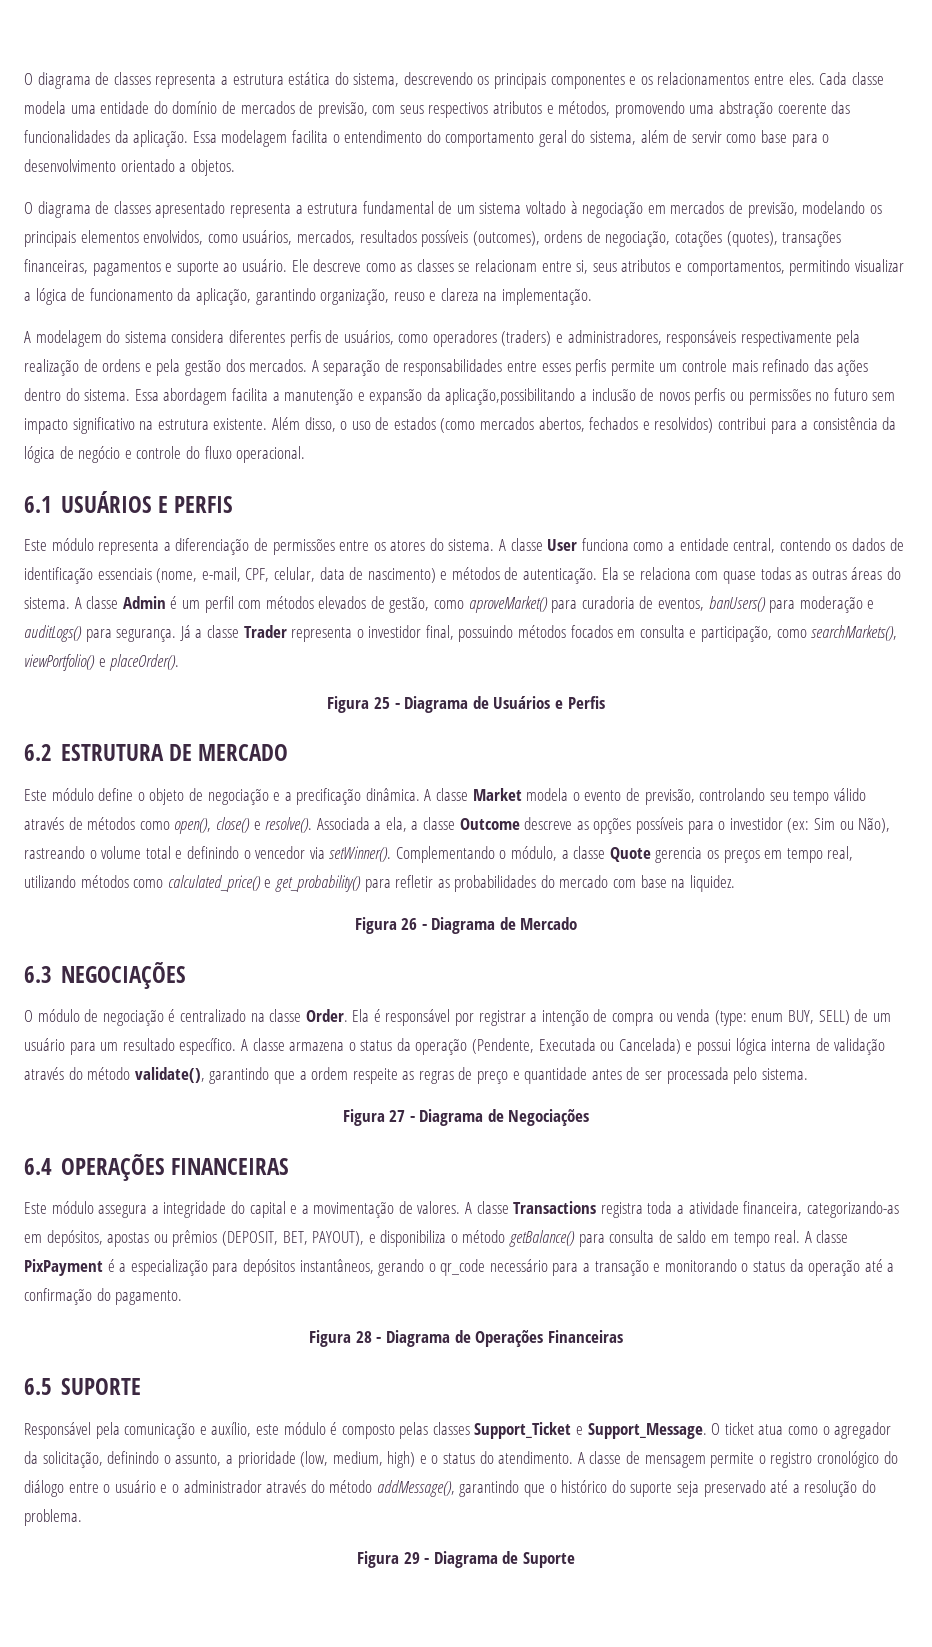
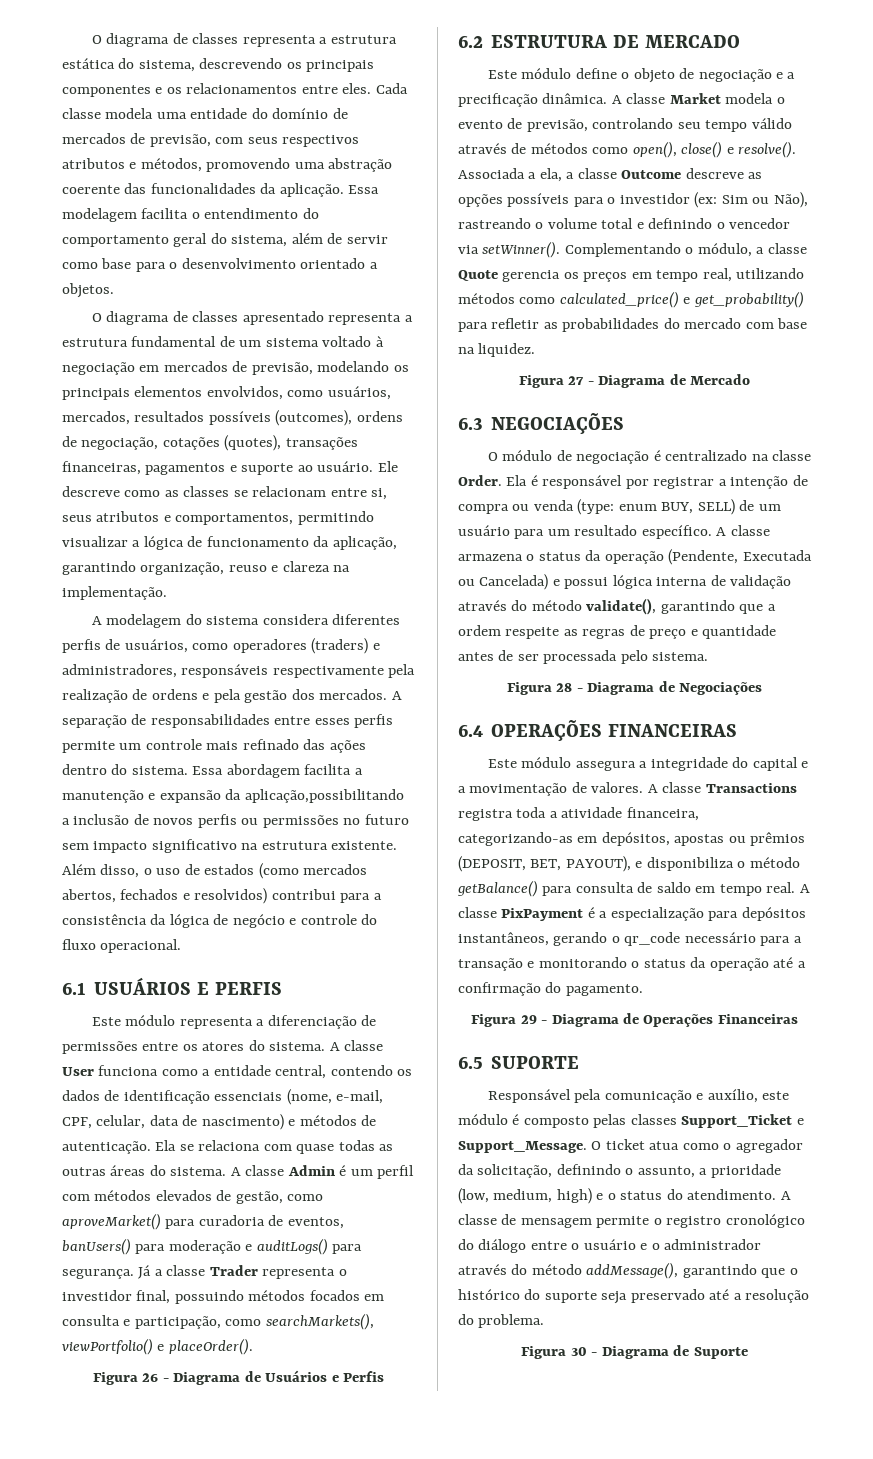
- Figura 25 - Diagrama de Usuários e Perfis
+ Figura 26 - Diagrama de Usuários e Perfis
- Figura 26 - Diagrama de Mercado
+ Figura 27 - Diagrama de Mercado
- Figura 27 - Diagrama de Negociações
+ Figura 28 - Diagrama de Negociações
- Figura 28 - Diagrama de Operações Financeiras
+ Figura 29 - Diagrama de Operações Financeiras
- Figura 29 - Diagrama de Suporte
+ Figura 30 - Diagrama de Suporte

